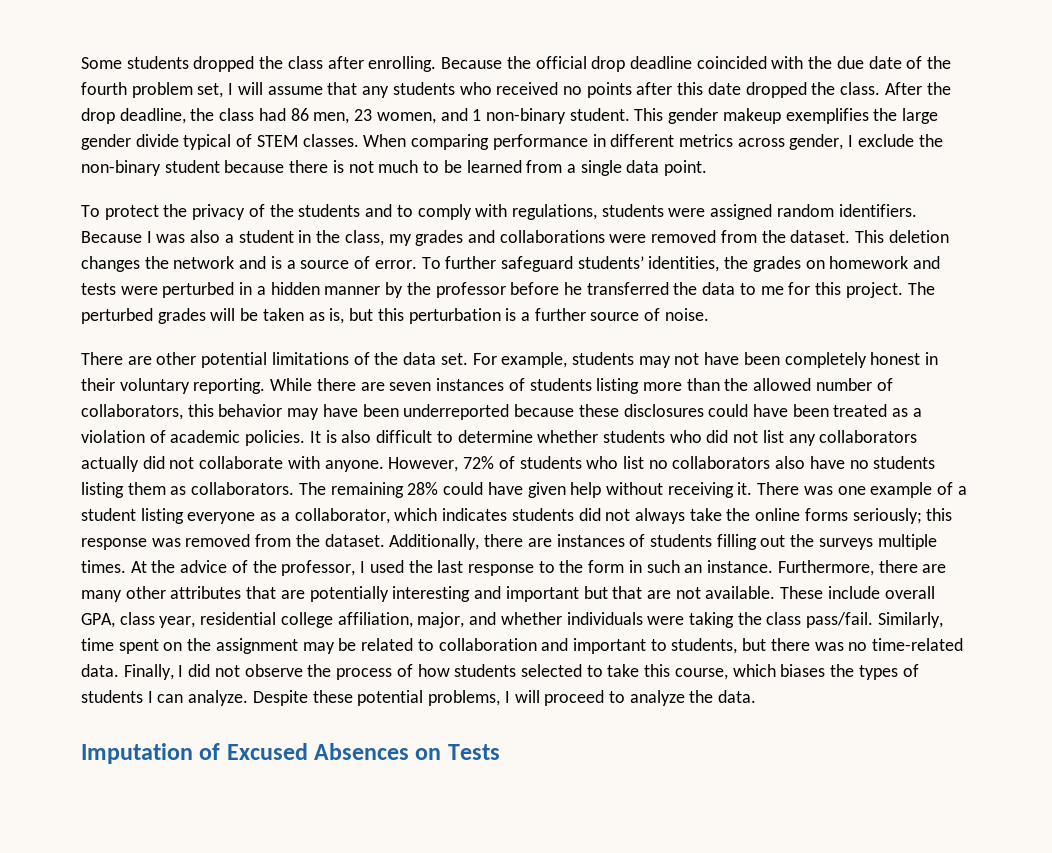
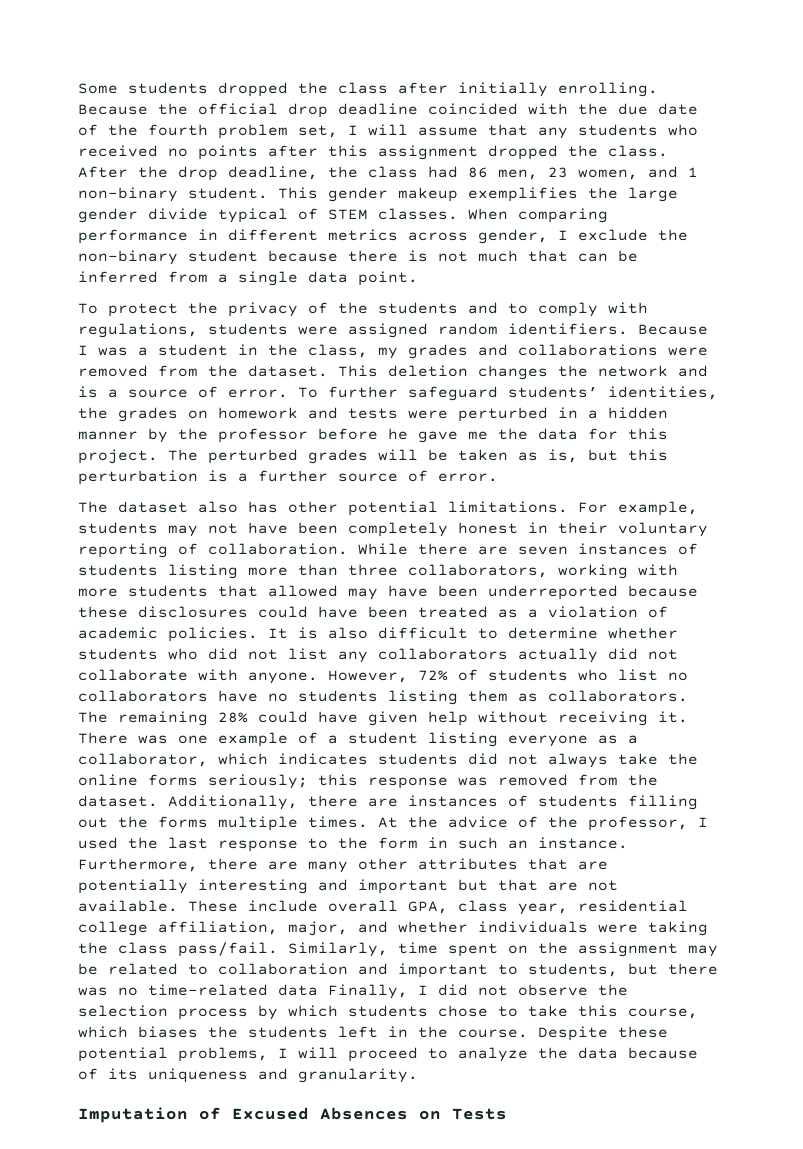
- Some students dropped the class after enrolling.
+ Some students dropped the class after initially enrolling.
- Because the official drop deadline coincided with the due date of the fourth problem set, I will assume that any students who received no points after this date dropped the class.
+ Because the official drop deadline coincided with the due date of the fourth problem set, I will assume that any students who received no points after this assignment dropped the class.
- When comparing performance in different metrics across gender, I exclude the non-binary student because there is not much to be learned from a single data point.
+ When comparing performance in different metrics across gender, I exclude the non-binary student because there is not much that can be inferred from a single data point.
- Because I was also a student in the class, my grades and collaborations were removed from the dataset.
+ Because I was a student in the class, my grades and collaborations were removed from the dataset.
- To further safeguard students’ identities, the grades on homework and tests were perturbed in a hidden manner by the professor before he transferred the data to me for this project.
+ To further safeguard students’ identities, the grades on homework and tests were perturbed in a hidden manner by the professor before he gave me the data for this project.
- The perturbed grades will be taken as is, but this perturbation is a further source of noise.
- There are other potential limitations of the data set.
+ The perturbed grades will be taken as is, but this perturbation is a further source of error.
+ The dataset also has other potential limitations.
- For example, students may not have been completely honest in their voluntary reporting.
+ For example, students may not have been completely honest in their voluntary reporting of collaboration.
- While there are seven instances of students listing more than the allowed number of collaborators, this behavior may have been underreported because these disclosures could have been treated as a violation of academic policies.
+ While there are seven instances of students listing more than three collaborators, working with more students that allowed may have been underreported because these disclosures could have been treated as a violation of academic policies.
- However, 72% of students who list no collaborators also have no students listing them as collaborators.
+ However, 72% of students who list no collaborators have no students listing them as collaborators.
- Additionally, there are instances of students filling out the surveys multiple times.
+ Additionally, there are instances of students filling out the forms multiple times.
- Similarly, time spent on the assignment may be related to collaboration and important to students, but there was no time-related data. Finally, I did not observe the process of how students selected to take this course, which biases the types of students I can analyze.
+ Similarly, time spent on the assignment may be related to collaboration and important to students, but there was no time-related data Finally, I did not observe the selection process by which students chose to take this course, which biases the students left in the course.
- Despite these potential problems, I will proceed to analyze the data.
+ Despite these potential problems, I will proceed to analyze the data because of its uniqueness and granularity.

